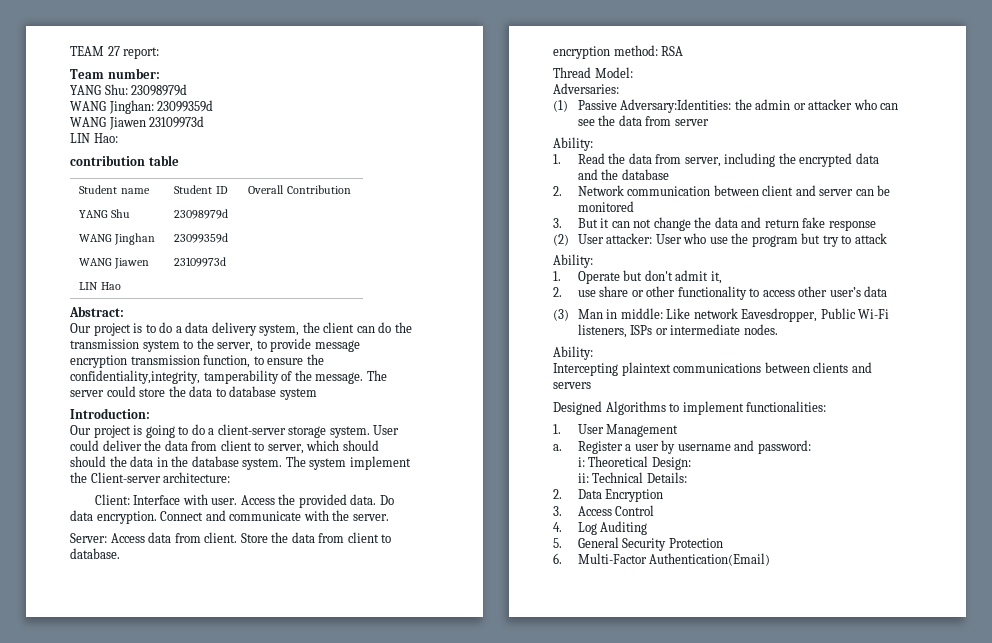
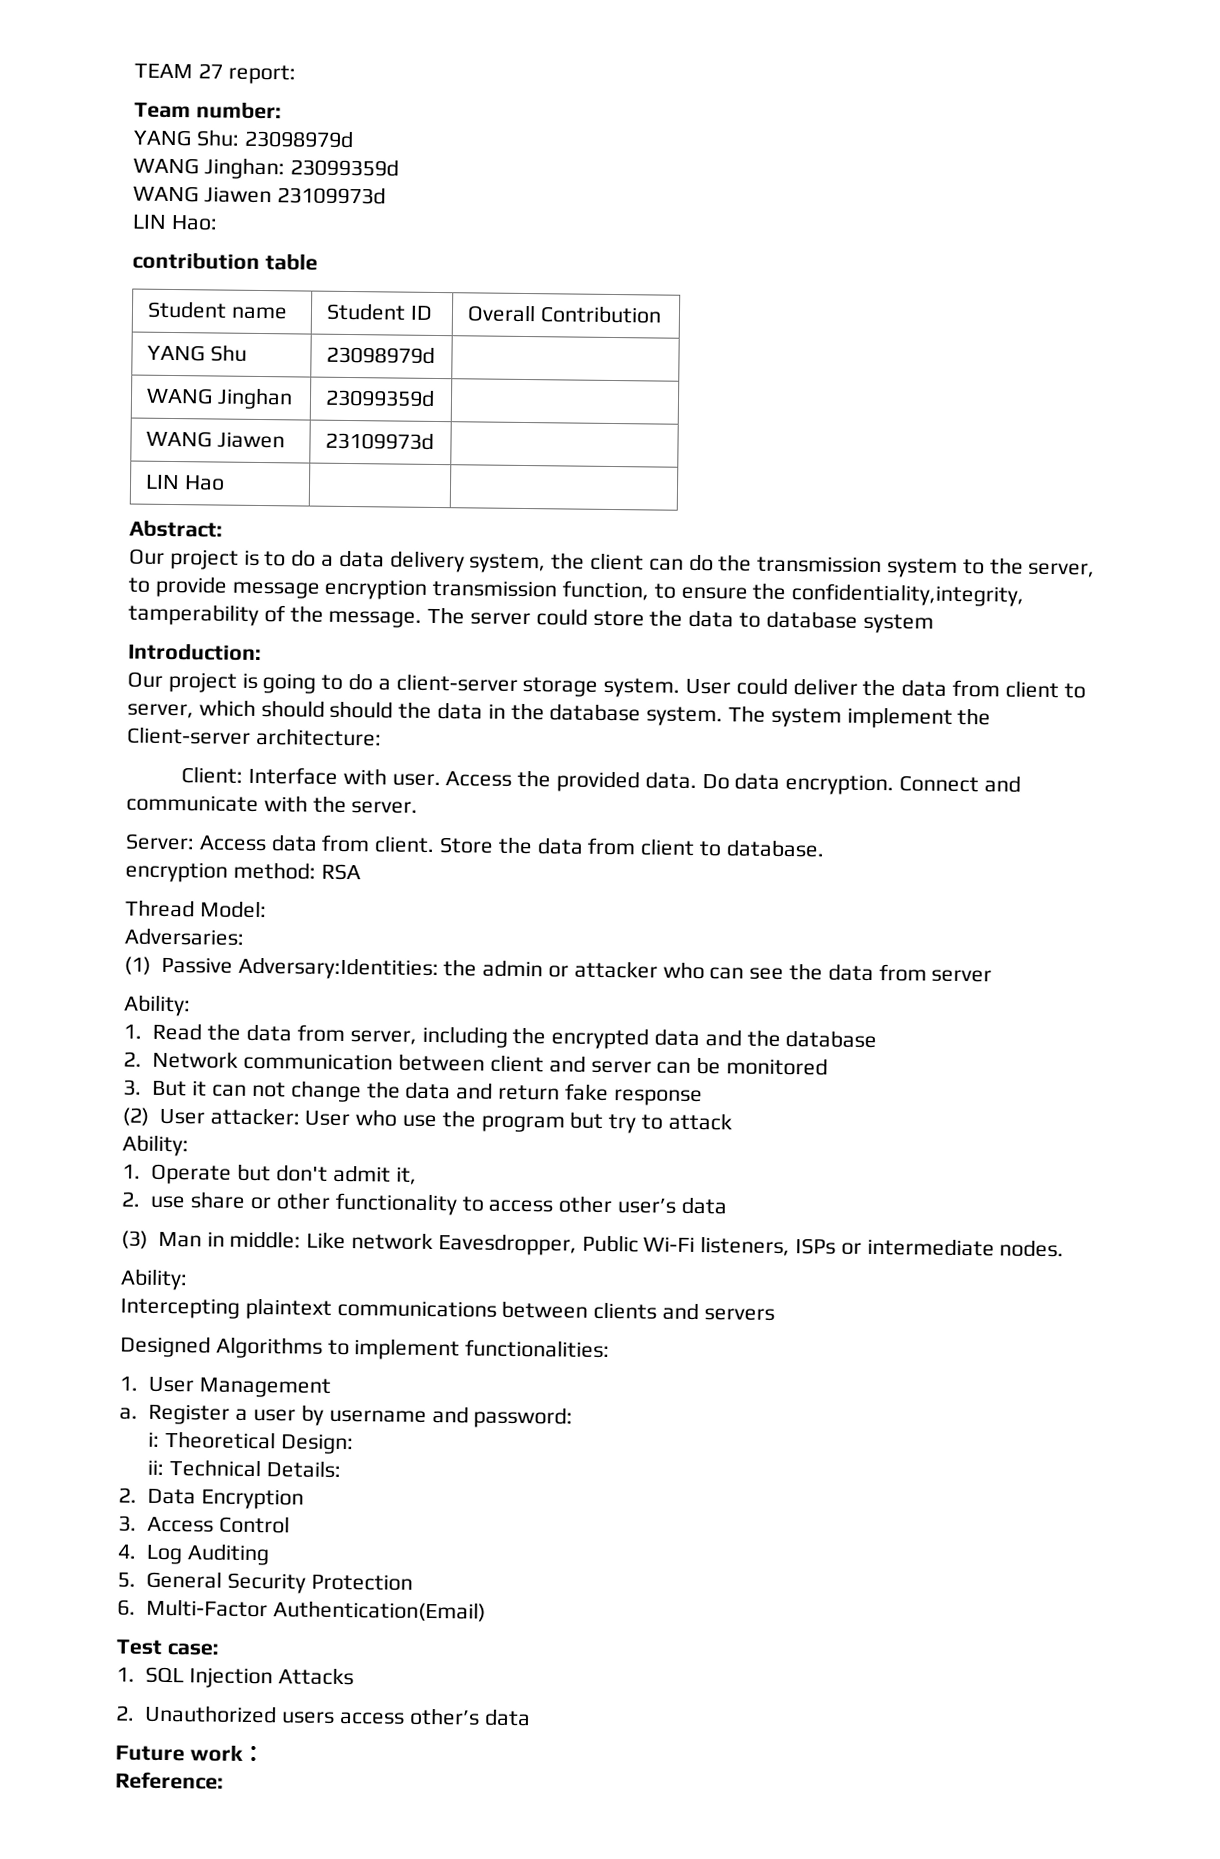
+ Test case:
+ 1. SQL Injection Attacks
+ 2. Unauthorized users access other’s data
+ Future work：
+ Reference:

